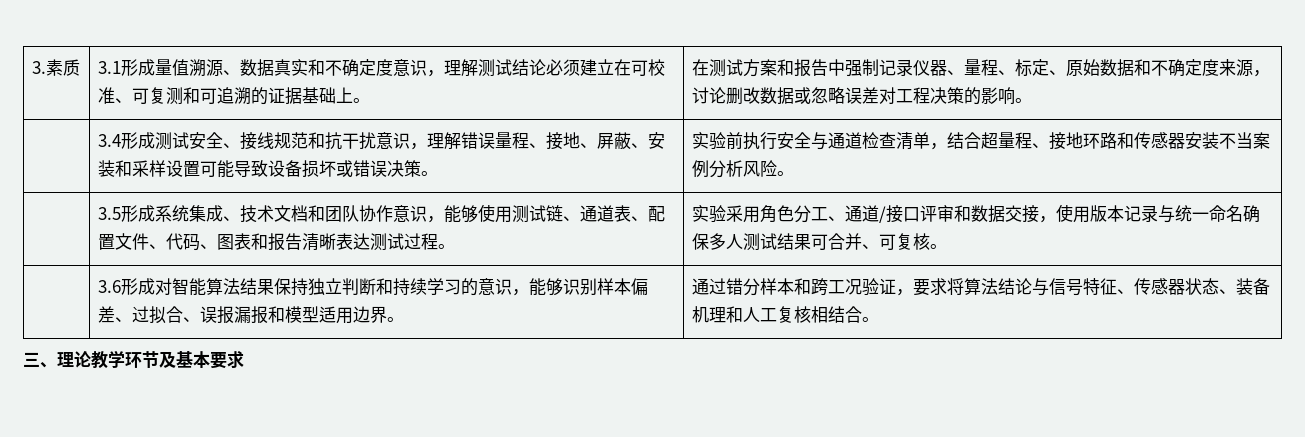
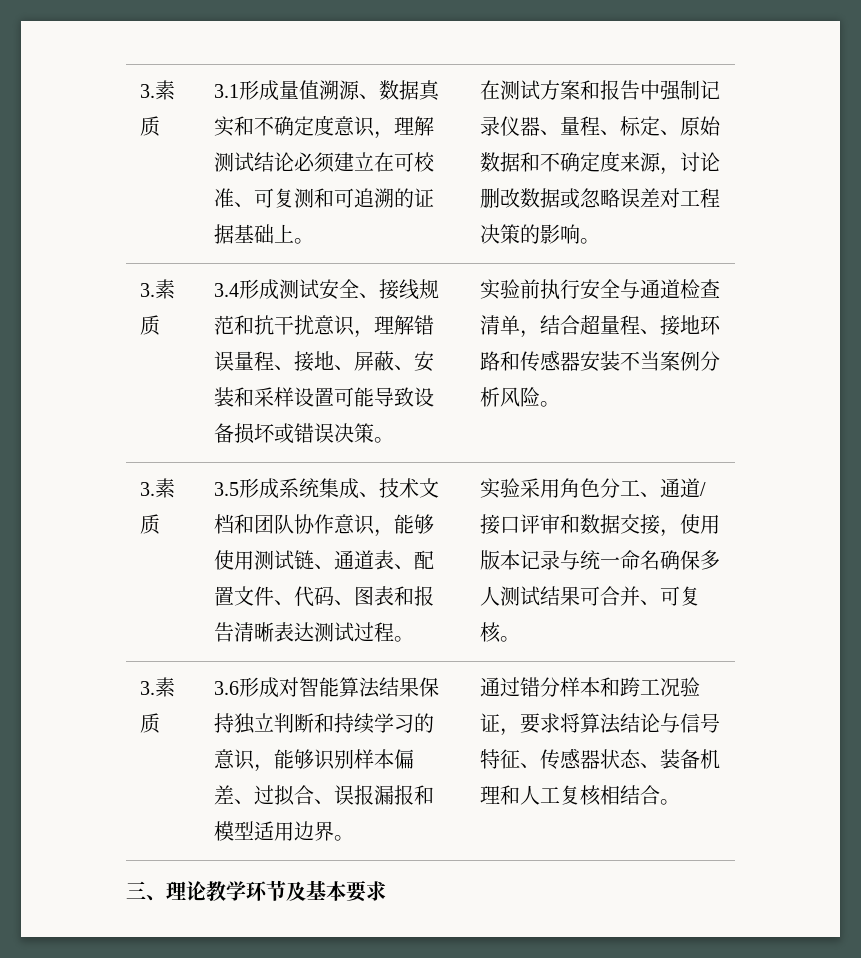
  在测试方案和报告中强制记录仪器、量程、标定、原始数据和不确定度来源，讨论删改数据或忽略误差对工程决策的影响。
+ 3.素质
  实验前执行安全与通道检查清单，结合超量程、接地环路和传感器安装不当案例分析风险。
+ 3.素质
  实验采用角色分工、通道/接口评审和数据交接，使用版本记录与统一命名确保多人测试结果可合并、可复核。
+ 3.素质

